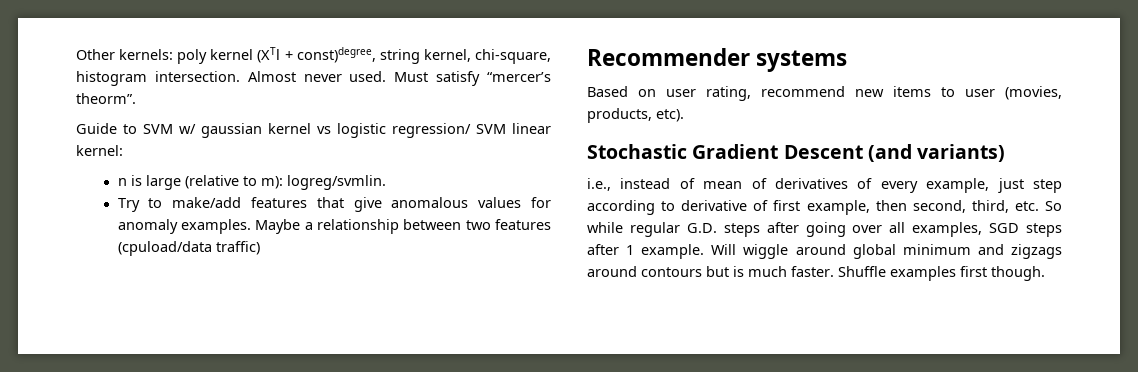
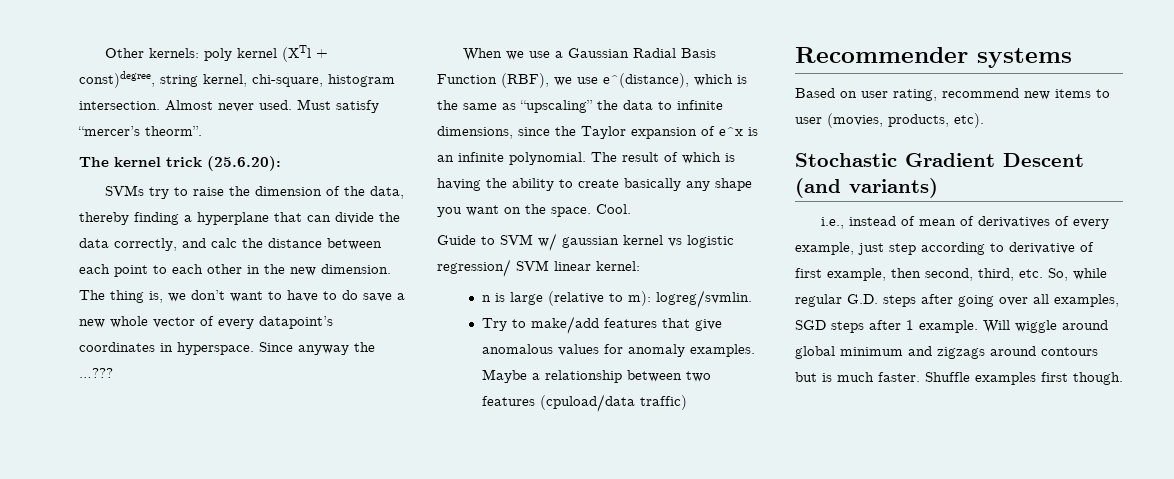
+ The kernel trick (25.6.20):
+ SVMs try to raise the dimension of the data, thereby finding a hyperplane that can divide the data correctly, and calc the distance between each point to each other in the new dimension. The thing is, we don’t want to have to do save a new whole vector of every datapoint’s coordinates in hyperspace. Since anyway the …???
+ When we use a Gaussian Radial Basis Function (RBF), we use e^(distance), which is the same as “upscaling” the data to infinite dimensions, since the Taylor expansion of e^x is an infinite polynomial. The result of which is having the ability to create basically any shape you want on the space. Cool.
- i.e., instead of mean of derivatives of every example, just step according to derivative of first example, then second, third, etc. So while regular G.D. steps after going over all examples, SGD steps after 1 example.
+ i.e., instead of mean of derivatives of every example, just step according to derivative of first example, then second, third, etc. So, while regular G.D. steps after going over all examples, SGD steps after 1 example.

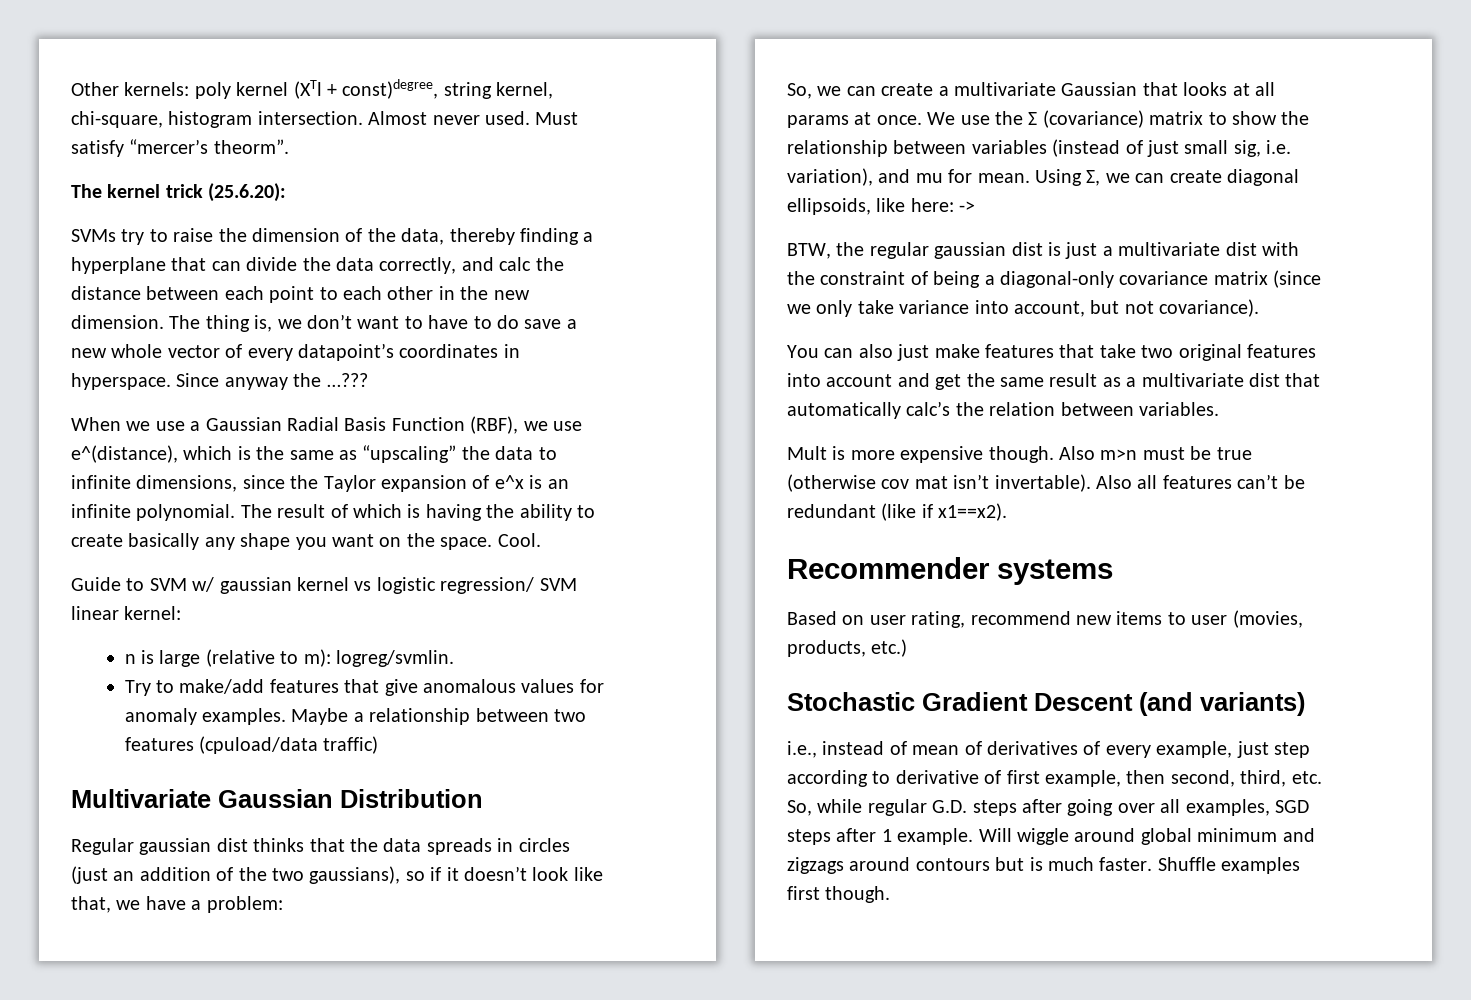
+ Multivariate Gaussian Distribution
+ Regular gaussian dist thinks that the data spreads in circles (just an addition of the two gaussians), so if it doesn’t look like that, we have a problem:
+ So, we can create a multivariate Gaussian that looks at all params at once. We use the Σ (covariance) matrix to show the relationship between variables (instead of just small sig, i.e. variation), and mu for mean. Using Σ, we can create diagonal ellipsoids, like here: ->
+ BTW, the regular gaussian dist is just a multivariate dist with the constraint of being a diagonal-only covariance matrix (since we only take variance into account, but not covariance).
+ You can also just make features that take two original features into account and get the same result as a multivariate dist that automatically calc’s the relation between variables.
+ Mult is more expensive though. Also m>n must be true (otherwise cov mat isn’t invertable). Also all features can’t be redundant (like if x1==x2).
- Based on user rating, recommend new items to user (movies, products, etc).
+ Based on user rating, recommend new items to user (movies, products, etc.)

